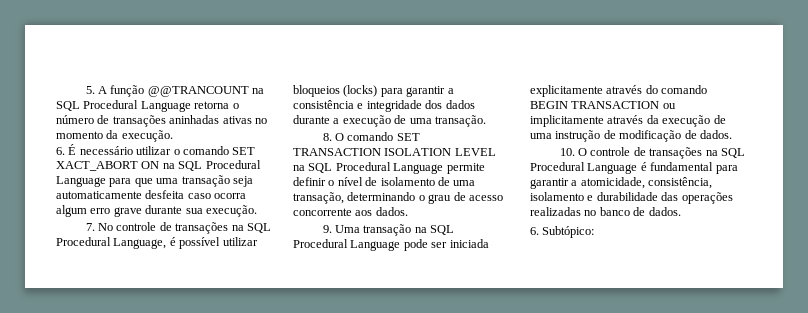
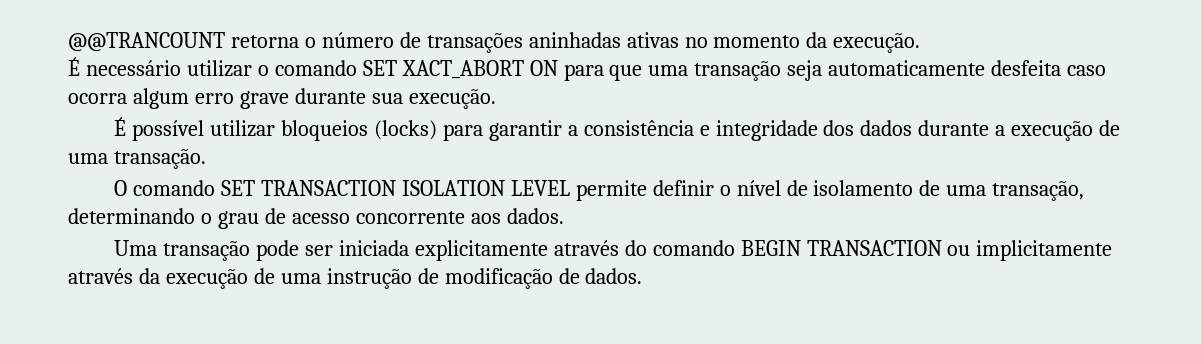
- 5. A função @@TRANCOUNT na SQL Procedural Language retorna o número de transações aninhadas ativas no momento da execução.
+ @@TRANCOUNT retorna o número de transações aninhadas ativas no momento da execução.
- 6. É necessário utilizar o comando SET XACT_ABORT ON na SQL Procedural Language para que uma transação seja automaticamente desfeita caso ocorra algum erro grave durante sua execução.
+ É necessário utilizar o comando SET XACT_ABORT ON para que uma transação seja automaticamente desfeita caso ocorra algum erro grave durante sua execução.
- 7. No controle de transações na SQL Procedural Language, é possível utilizar bloqueios (locks) para garantir a consistência e integridade dos dados durante a execução de uma transação.
+ É possível utilizar bloqueios (locks) para garantir a consistência e integridade dos dados durante a execução de uma transação.
- 8. O comando SET TRANSACTION ISOLATION LEVEL na SQL Procedural Language permite definir o nível de isolamento de uma transação, determinando o grau de acesso concorrente aos dados.
+ O comando SET TRANSACTION ISOLATION LEVEL permite definir o nível de isolamento de uma transação, determinando o grau de acesso concorrente aos dados.
- 9. Uma transação na SQL Procedural Language pode ser iniciada explicitamente através do comando BEGIN TRANSACTION ou implicitamente através da execução de uma instrução de modificação de dados.
+ Uma transação pode ser iniciada explicitamente através do comando BEGIN TRANSACTION ou implicitamente através da execução de uma instrução de modificação de dados.
- 10. O controle de transações na SQL Procedural Language é fundamental para garantir a atomicidade, consistência, isolamento e durabilidade das operações realizadas no banco de dados.
- 6. Subtópico:

